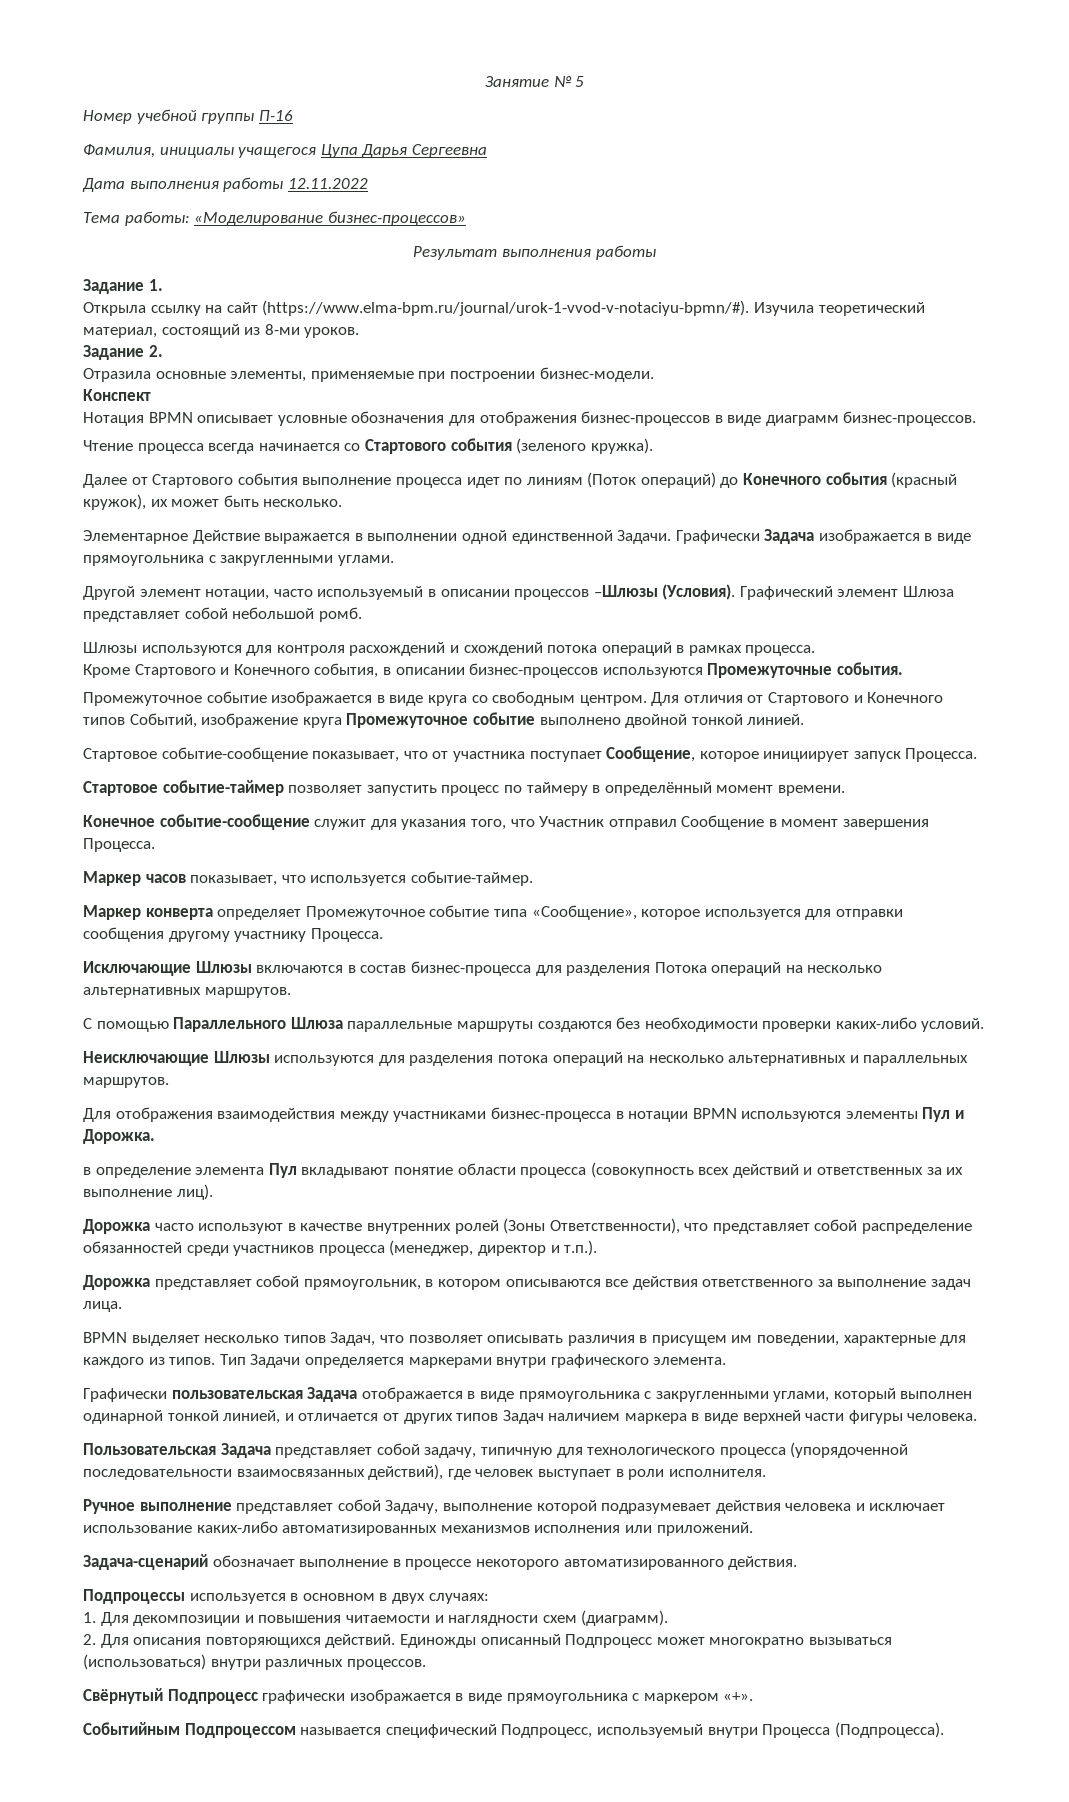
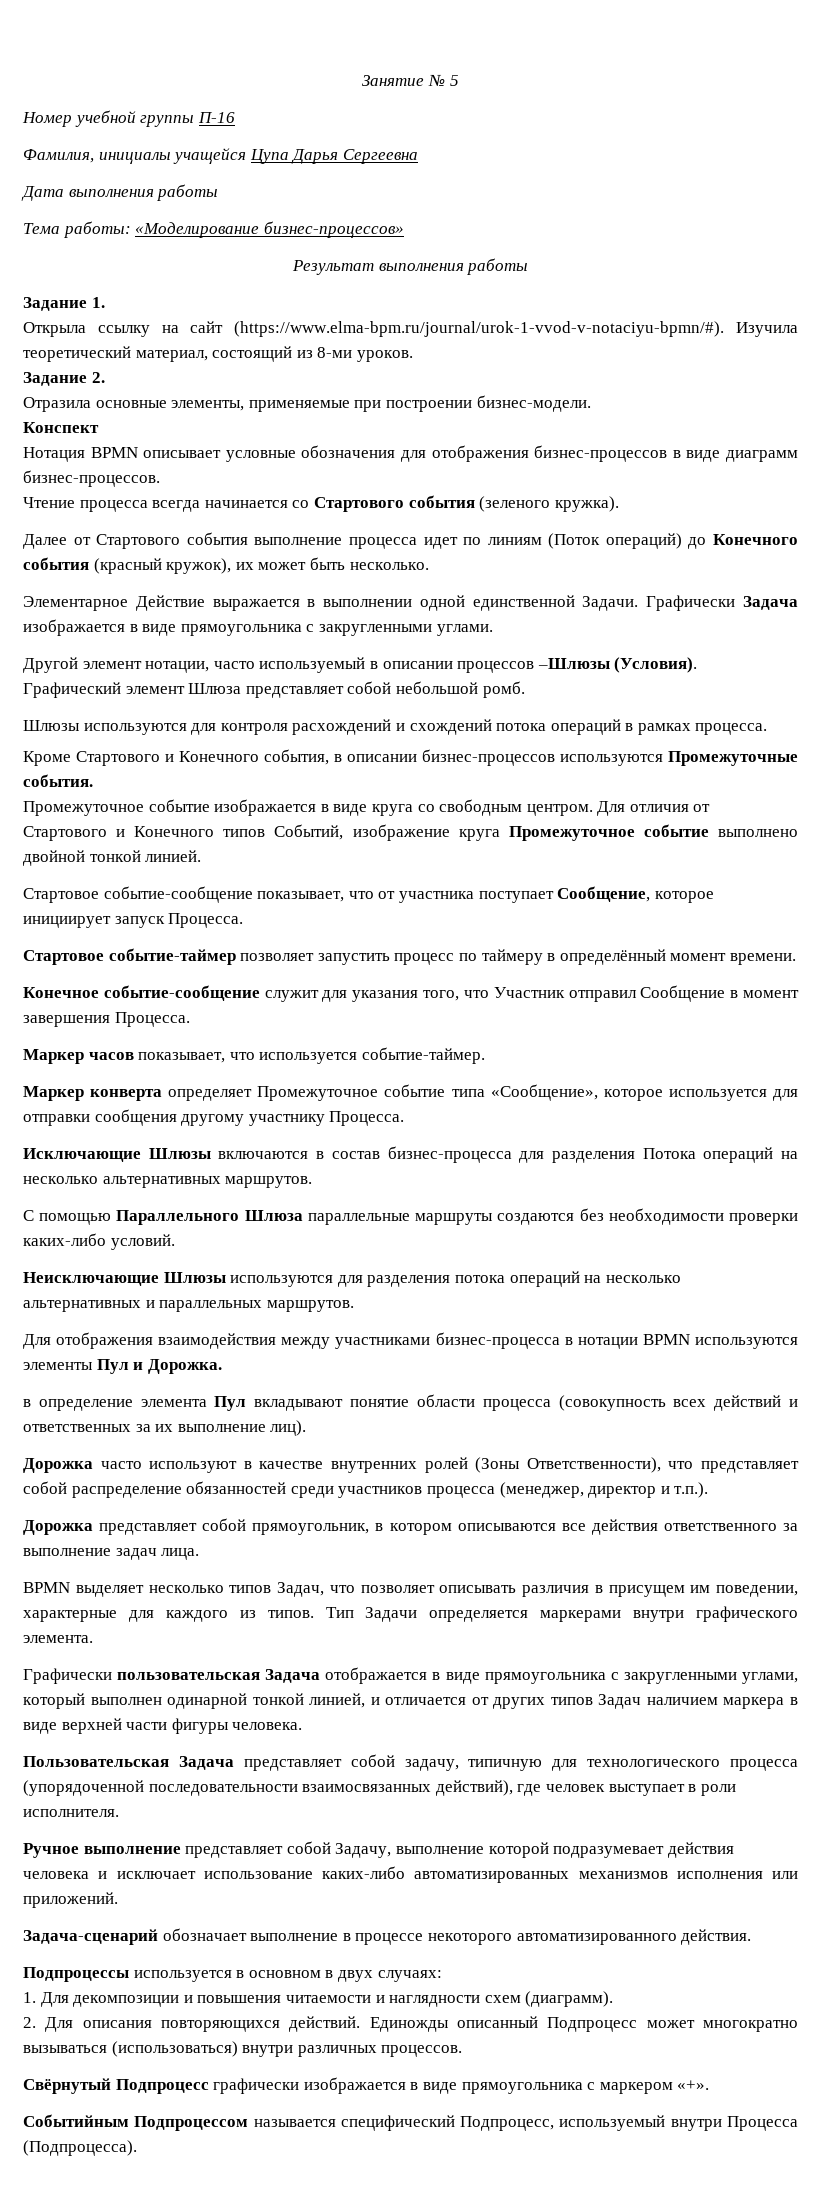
- Фамилия, инициалы учащегося Цупа Дарья Сергеевна
+ Фамилия, инициалы учащейся Цупа Дарья Сергеевна
- Дата выполнения работы 12.11.2022
+ Дата выполнения работы

